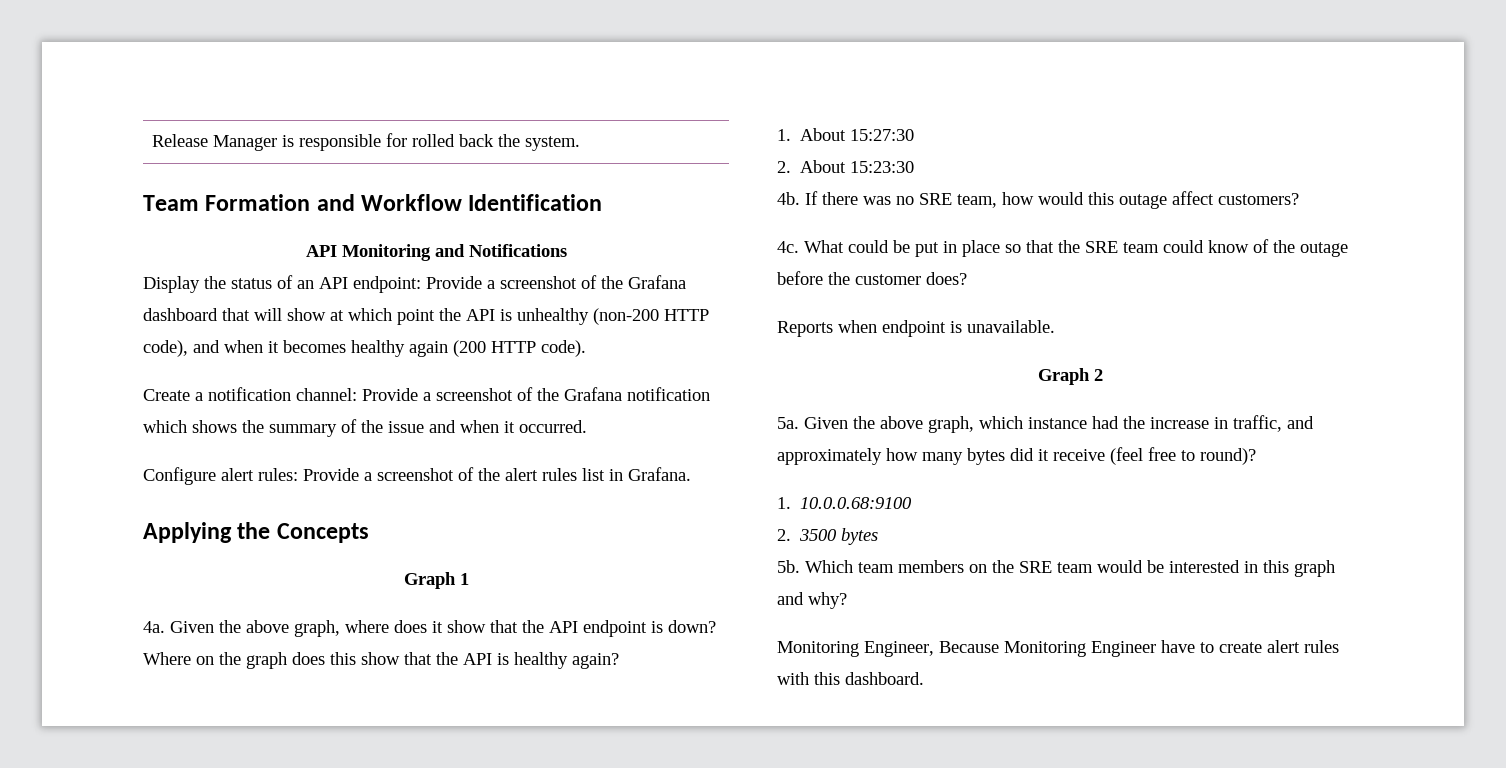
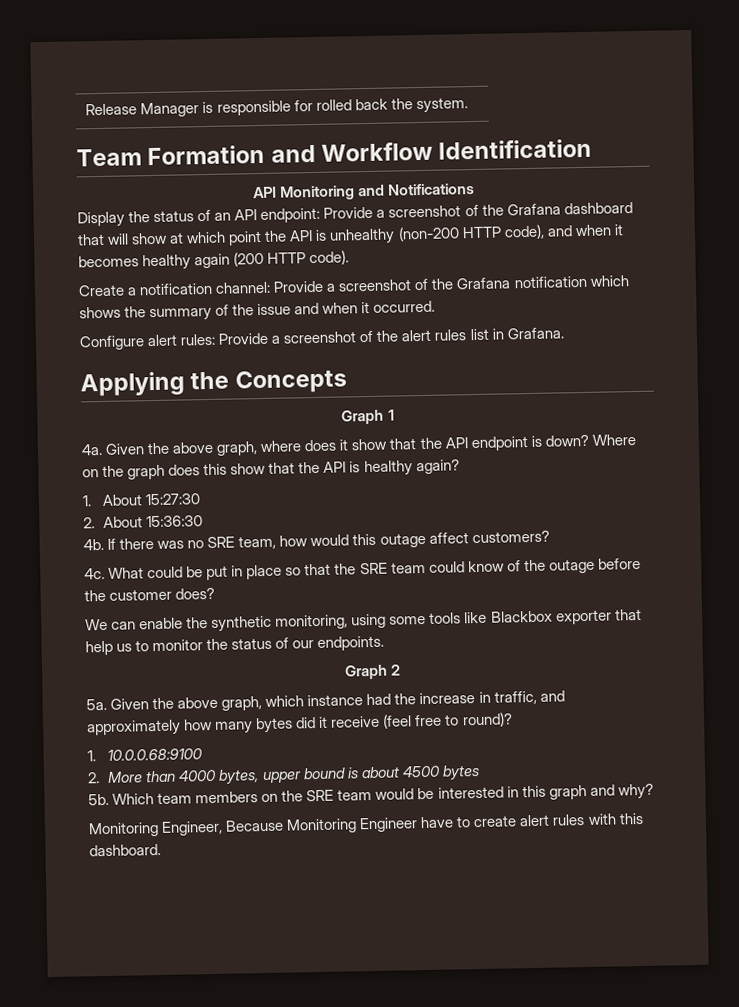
- 2. About 15:23:30
+ 2. About 15:36:30
- Reports when endpoint is unavailable.
+ We can enable the synthetic monitoring, using some tools like Blackbox exporter that help us to monitor the status of our endpoints.
- 2. 3500 bytes
+ 2. More than 4000 bytes, upper bound is about 4500 bytes

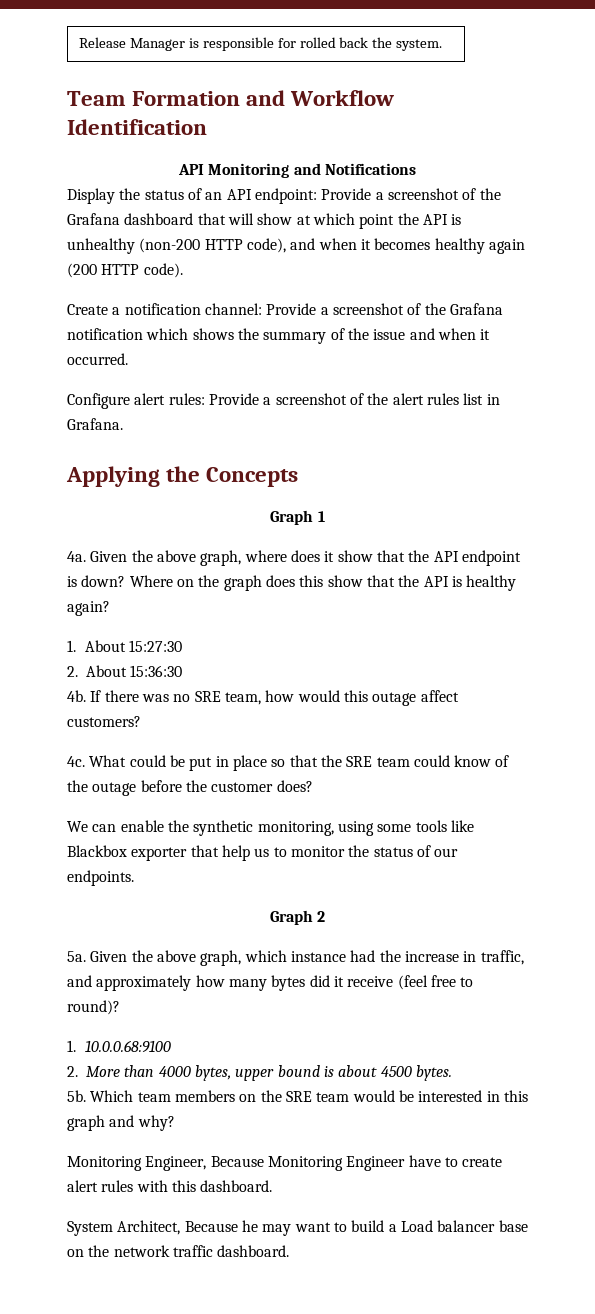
- 2. More than 4000 bytes, upper bound is about 4500 bytes
+ 2. More than 4000 bytes, upper bound is about 4500 bytes.
+ System Architect, Because he may want to build a Load balancer base on the network traffic dashboard.

